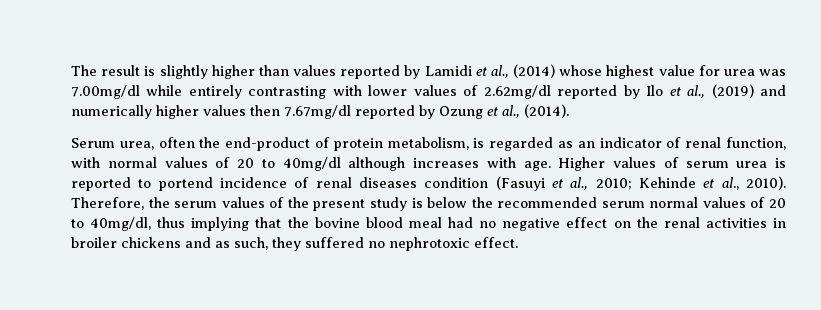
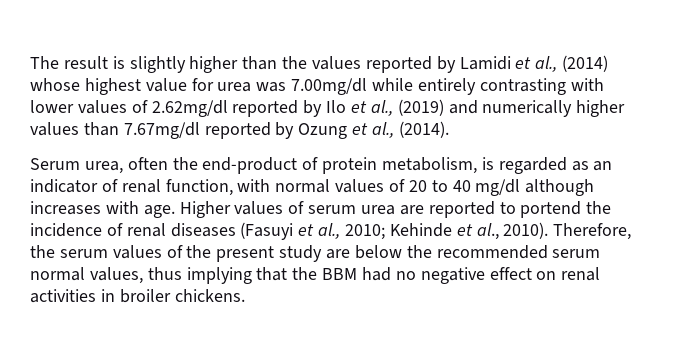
- The result is slightly higher than values reported by Lamidi et al., (2014) whose highest value for urea was 7.00mg/dl while entirely contrasting with lower values of 2.62mg/dl reported by Ilo et al., (2019) and numerically higher values then 7.67mg/dl reported by Ozung et al., (2014).
+ The result is slightly higher than the values reported by Lamidi et al., (2014) whose highest value for urea was 7.00mg/dl while entirely contrasting with lower values of 2.62mg/dl reported by Ilo et al., (2019) and numerically higher values than 7.67mg/dl reported by Ozung et al., (2014).
- Serum urea, often the end-product of protein metabolism, is regarded as an indicator of renal function, with normal values of 20 to 40mg/dl although increases with age.
+ Serum urea, often the end-product of protein metabolism, is regarded as an indicator of renal function, with normal values of 20 to 40 mg/dl although increases with age.
- Higher values of serum urea is reported to portend incidence of renal diseases condition (Fasuyi et al., 2010; Kehinde et al., 2010).
+ Higher values of serum urea are reported to portend the incidence of renal diseases (Fasuyi et al., 2010; Kehinde et al., 2010).
- Therefore, the serum values of the present study is below the recommended serum normal values of 20 to 40mg/dl, thus implying that the bovine blood meal had no negative effect on the renal activities in broiler chickens and as such, they suffered no nephrotoxic effect.
+ Therefore, the serum values of the present study are below the recommended serum normal values, thus implying that the BBM had no negative effect on renal activities in broiler chickens.

